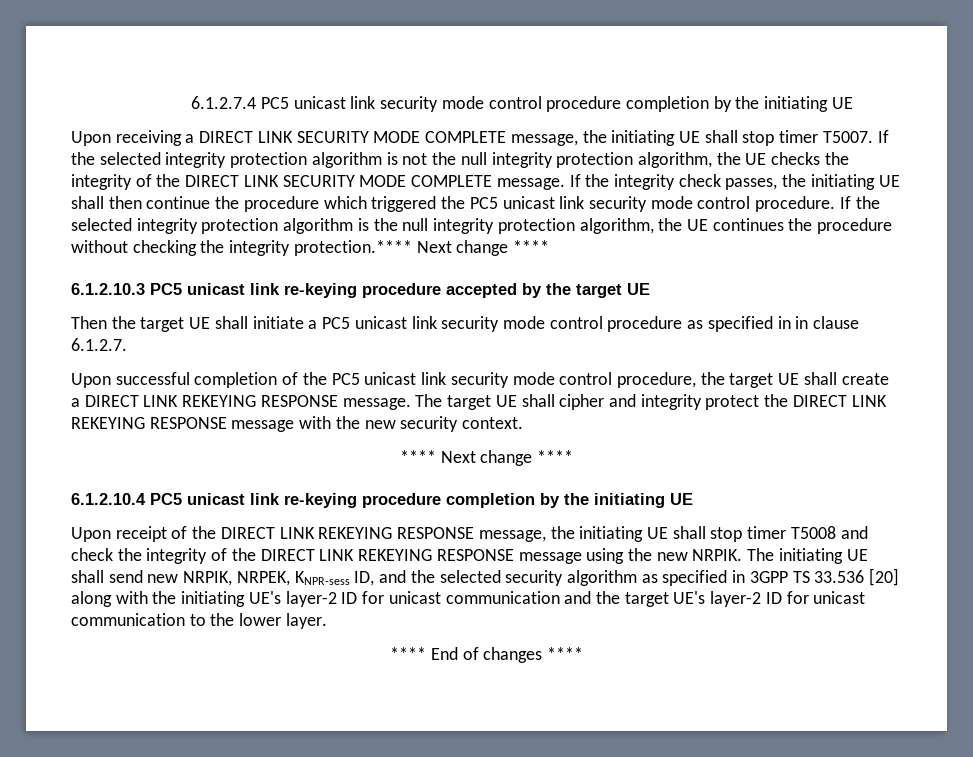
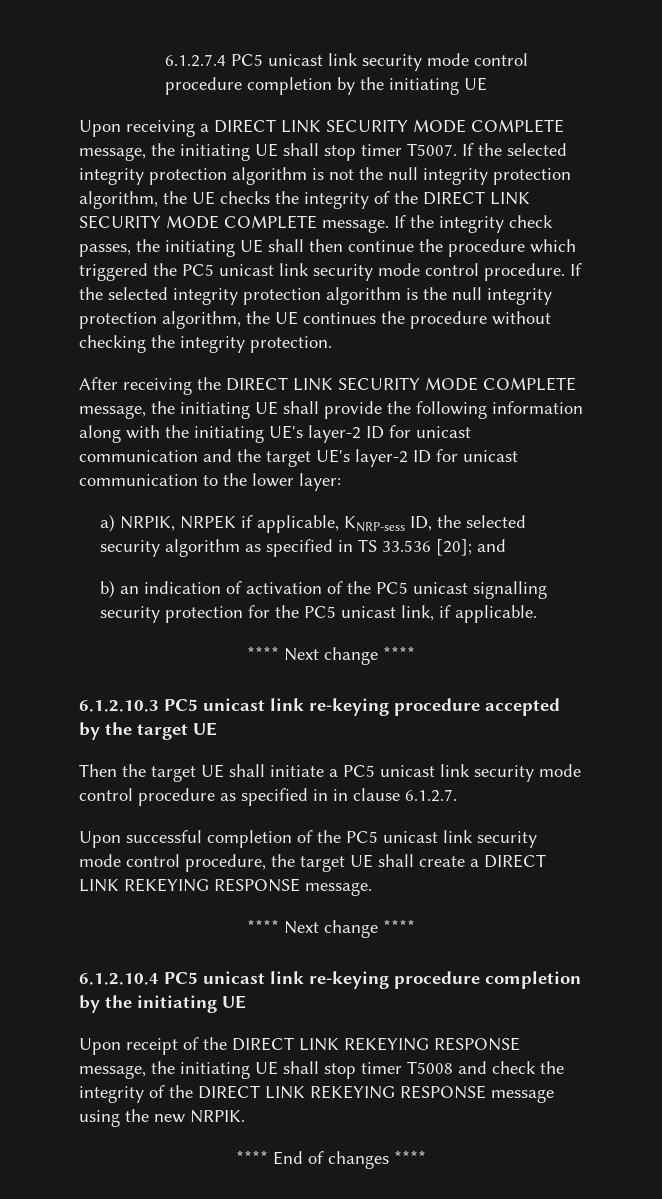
- If the selected integrity protection algorithm is the null integrity protection algorithm, the UE continues the procedure without checking the integrity protection.**** Next change ****
+ If the selected integrity protection algorithm is the null integrity protection algorithm, the UE continues the procedure without checking the integrity protection.
+ After receiving the DIRECT LINK SECURITY MODE COMPLETE message, the initiating UE shall provide the following information along with the initiating UE's layer-2 ID for unicast communication and the target UE's layer-2 ID for unicast communication to the lower layer:
+ a) NRPIK, NRPEK if applicable, KNRP-sess ID, the selected security algorithm as specified in TS 33.536 [20]; and
+ b) an indication of activation of the PC5 unicast signalling security protection for the PC5 unicast link, if applicable.
+ **** Next change ****
- The target UE shall cipher and integrity protect the DIRECT LINK REKEYING RESPONSE message with the new security context.
- The initiating UE shall send new NRPIK, NRPEK, KNPR-sess ID, and the selected security algorithm as specified in 3GPP TS 33.536 [20] along with the initiating UE's layer-2 ID for unicast communication and the target UE's layer-2 ID for unicast communication to the lower layer.

